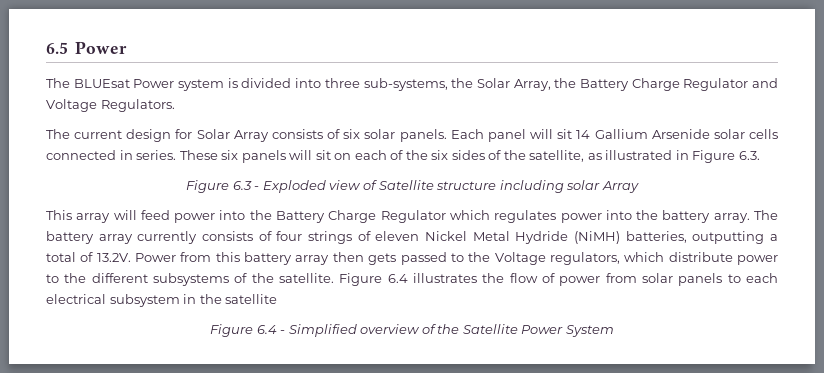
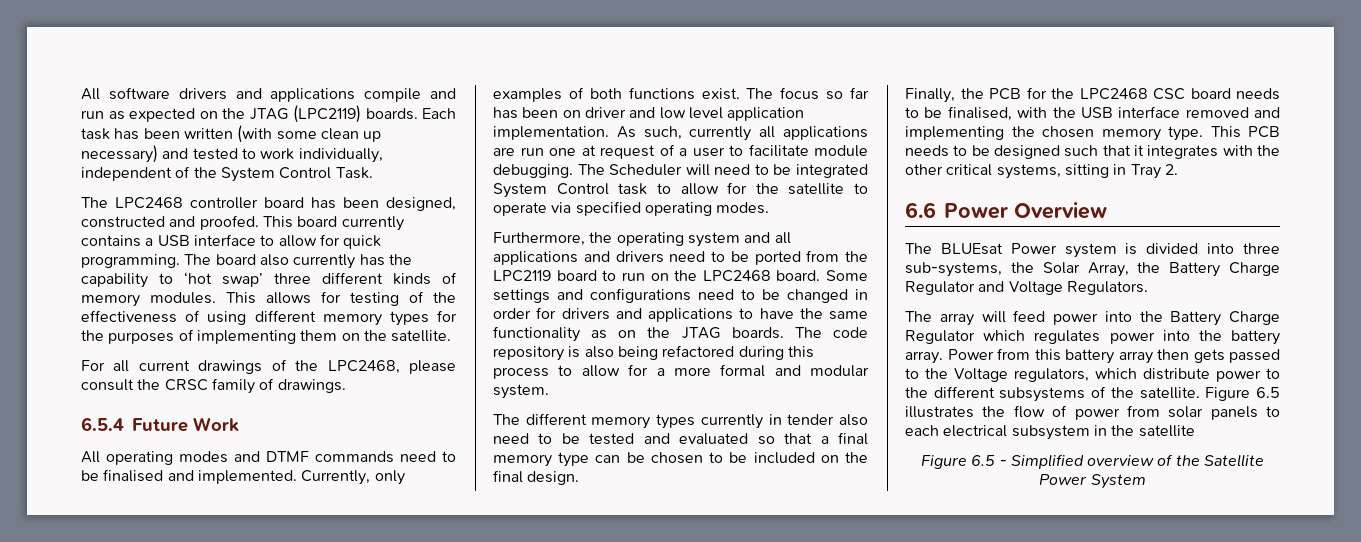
- 6.5 Power
+ All software drivers and applications compile and run as expected on the JTAG (LPC2119) boards. Each task has been written (with some clean up necessary) and tested to work individually, independent of the System Control Task.
+ The LPC2468 controller board has been designed, constructed and proofed. This board currently contains a USB interface to allow for quick programming. The board also currently has the capability to ‘hot swap’ three different kinds of memory modules. This allows for testing of the effectiveness of using different memory types for the purposes of implementing them on the satellite.
+ For all current drawings of the LPC2468, please consult the CRSC family of drawings.
+ 6.5.4 Future Work
+ All operating modes and DTMF commands need to be finalised and implemented. Currently, only examples of both functions exist. The focus so far has been on driver and low level application implementation. As such, currently all applications are run one at request of a user to facilitate module debugging. The Scheduler will need to be integrated System Control task to allow for the satellite to operate via specified operating modes.
+ Furthermore, the operating system and all applications and drivers need to be ported from the LPC2119 board to run on the LPC2468 board. Some settings and configurations need to be changed in order for drivers and applications to have the same functionality as on the JTAG boards. The code repository is also being refactored during this process to allow for a more formal and modular system.
+ The different memory types currently in tender also need to be tested and evaluated so that a final memory type can be chosen to be included on the final design.
+ Finally, the PCB for the LPC2468 CSC board needs to be finalised, with the USB interface removed and implementing the chosen memory type. This PCB needs to be designed such that it integrates with the other critical systems, sitting in Tray 2.
+ 6.6 Power Overview
- The current design for Solar Array consists of six solar panels. Each panel will sit 14 Gallium Arsenide solar cells connected in series. These six panels will sit on each of the six sides of the satellite, as illustrated in Figure 6.3.
- Figure 6.3 - Exploded view of Satellite structure including solar Array
- This array will feed power into the Battery Charge Regulator which regulates power into the battery array.
+ The array will feed power into the Battery Charge Regulator which regulates power into the battery array.
- The battery array currently consists of four strings of eleven Nickel Metal Hydride (NiMH) batteries, outputting a total of 13.2V. Power from this battery array then gets passed to the Voltage regulators, which distribute power to the different subsystems of the satellite.
+ Power from this battery array then gets passed to the Voltage regulators, which distribute power to the different subsystems of the satellite.
- Figure 6.4 illustrates the flow of power from solar panels to each electrical subsystem in the satellite
+ Figure 6.5 illustrates the flow of power from solar panels to each electrical subsystem in the satellite
- Figure 6.4 - Simplified overview of the Satellite Power System
+ Figure 6.5 - Simplified overview of the Satellite Power System

